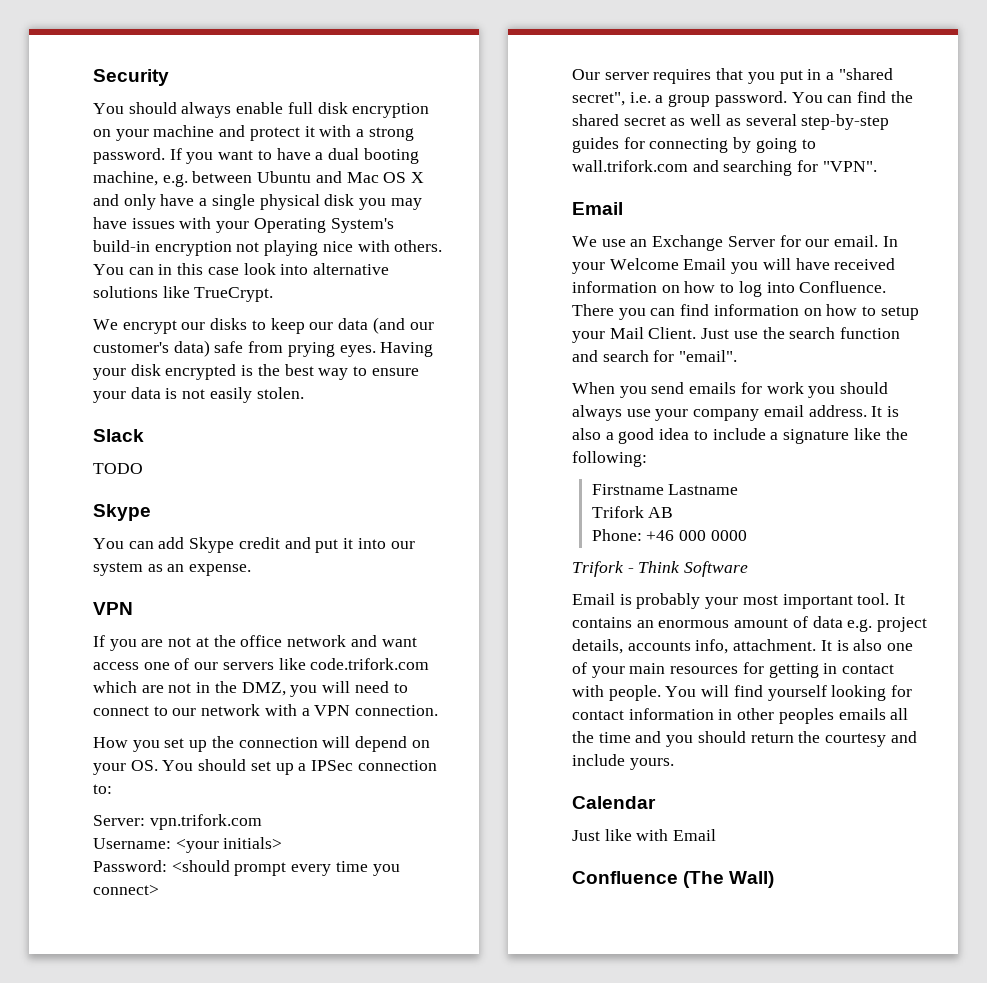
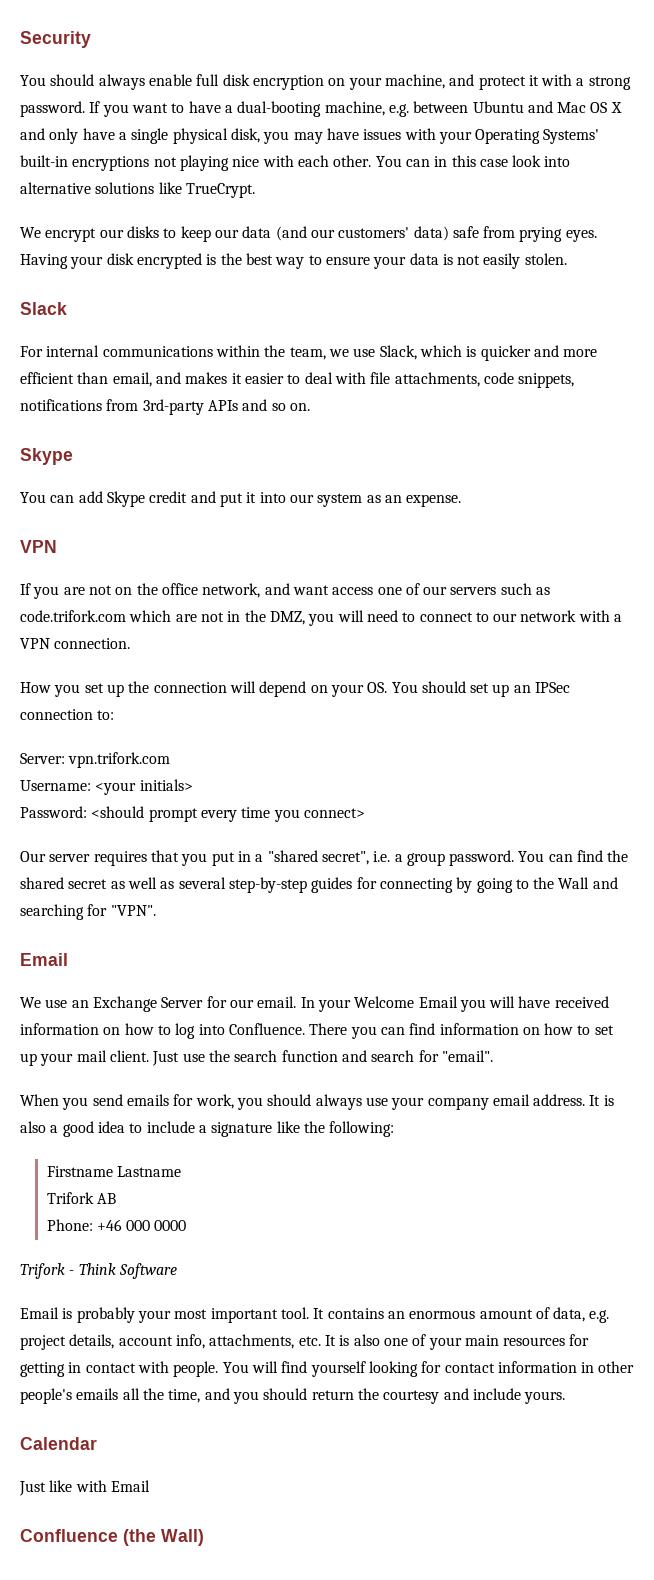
- You should always enable full disk encryption on your machine and protect it with a strong password.
+ You should always enable full disk encryption on your machine, and protect it with a strong password.
- If you want to have a dual booting machine, e.g. between Ubuntu and Mac OS X and only have a single physical disk you may have issues with your Operating System's build-in encryption not playing nice with others.
+ If you want to have a dual-booting machine, e.g. between Ubuntu and Mac OS X and only have a single physical disk, you may have issues with your Operating Systems' built-in encryptions not playing nice with each other.
- We encrypt our disks to keep our data (and our customer's data) safe from prying eyes.
+ We encrypt our disks to keep our data (and our customers' data) safe from prying eyes.
- TODO
+ For internal communications within the team, we use Slack, which is quicker and more efficient than email, and makes it easier to deal with file attachments, code snippets, notifications from 3rd-party APIs and so on.
- If you are not at the office network and want access one of our servers like code.trifork.com which are not in the DMZ, you will need to connect to our network with a VPN connection.
+ If you are not on the office network, and want access one of our servers such as code.trifork.com which are not in the DMZ, you will need to connect to our network with a VPN connection.
- How you set up the connection will depend on your OS. You should set up a IPSec connection to:
+ How you set up the connection will depend on your OS. You should set up an IPSec connection to:
- You can find the shared secret as well as several step-by-step guides for connecting by going to wall.trifork.com and searching for "VPN".
+ You can find the shared secret as well as several step-by-step guides for connecting by going to the Wall and searching for "VPN".
- There you can find information on how to setup your Mail Client.
+ There you can find information on how to set up your mail client.
- When you send emails for work you should always use your company email address.
+ When you send emails for work, you should always use your company email address.
- It contains an enormous amount of data e.g. project details, accounts info, attachment. It is also one of your main resources for getting in contact with people.
+ It contains an enormous amount of data, e.g. project details, account info, attachments, etc. It is also one of your main resources for getting in contact with people.
- You will find yourself looking for contact information in other peoples emails all the time and you should return the courtesy and include yours.
+ You will find yourself looking for contact information in other people's emails all the time, and you should return the courtesy and include yours.
- Confluence (The Wall)
+ Confluence (the Wall)

